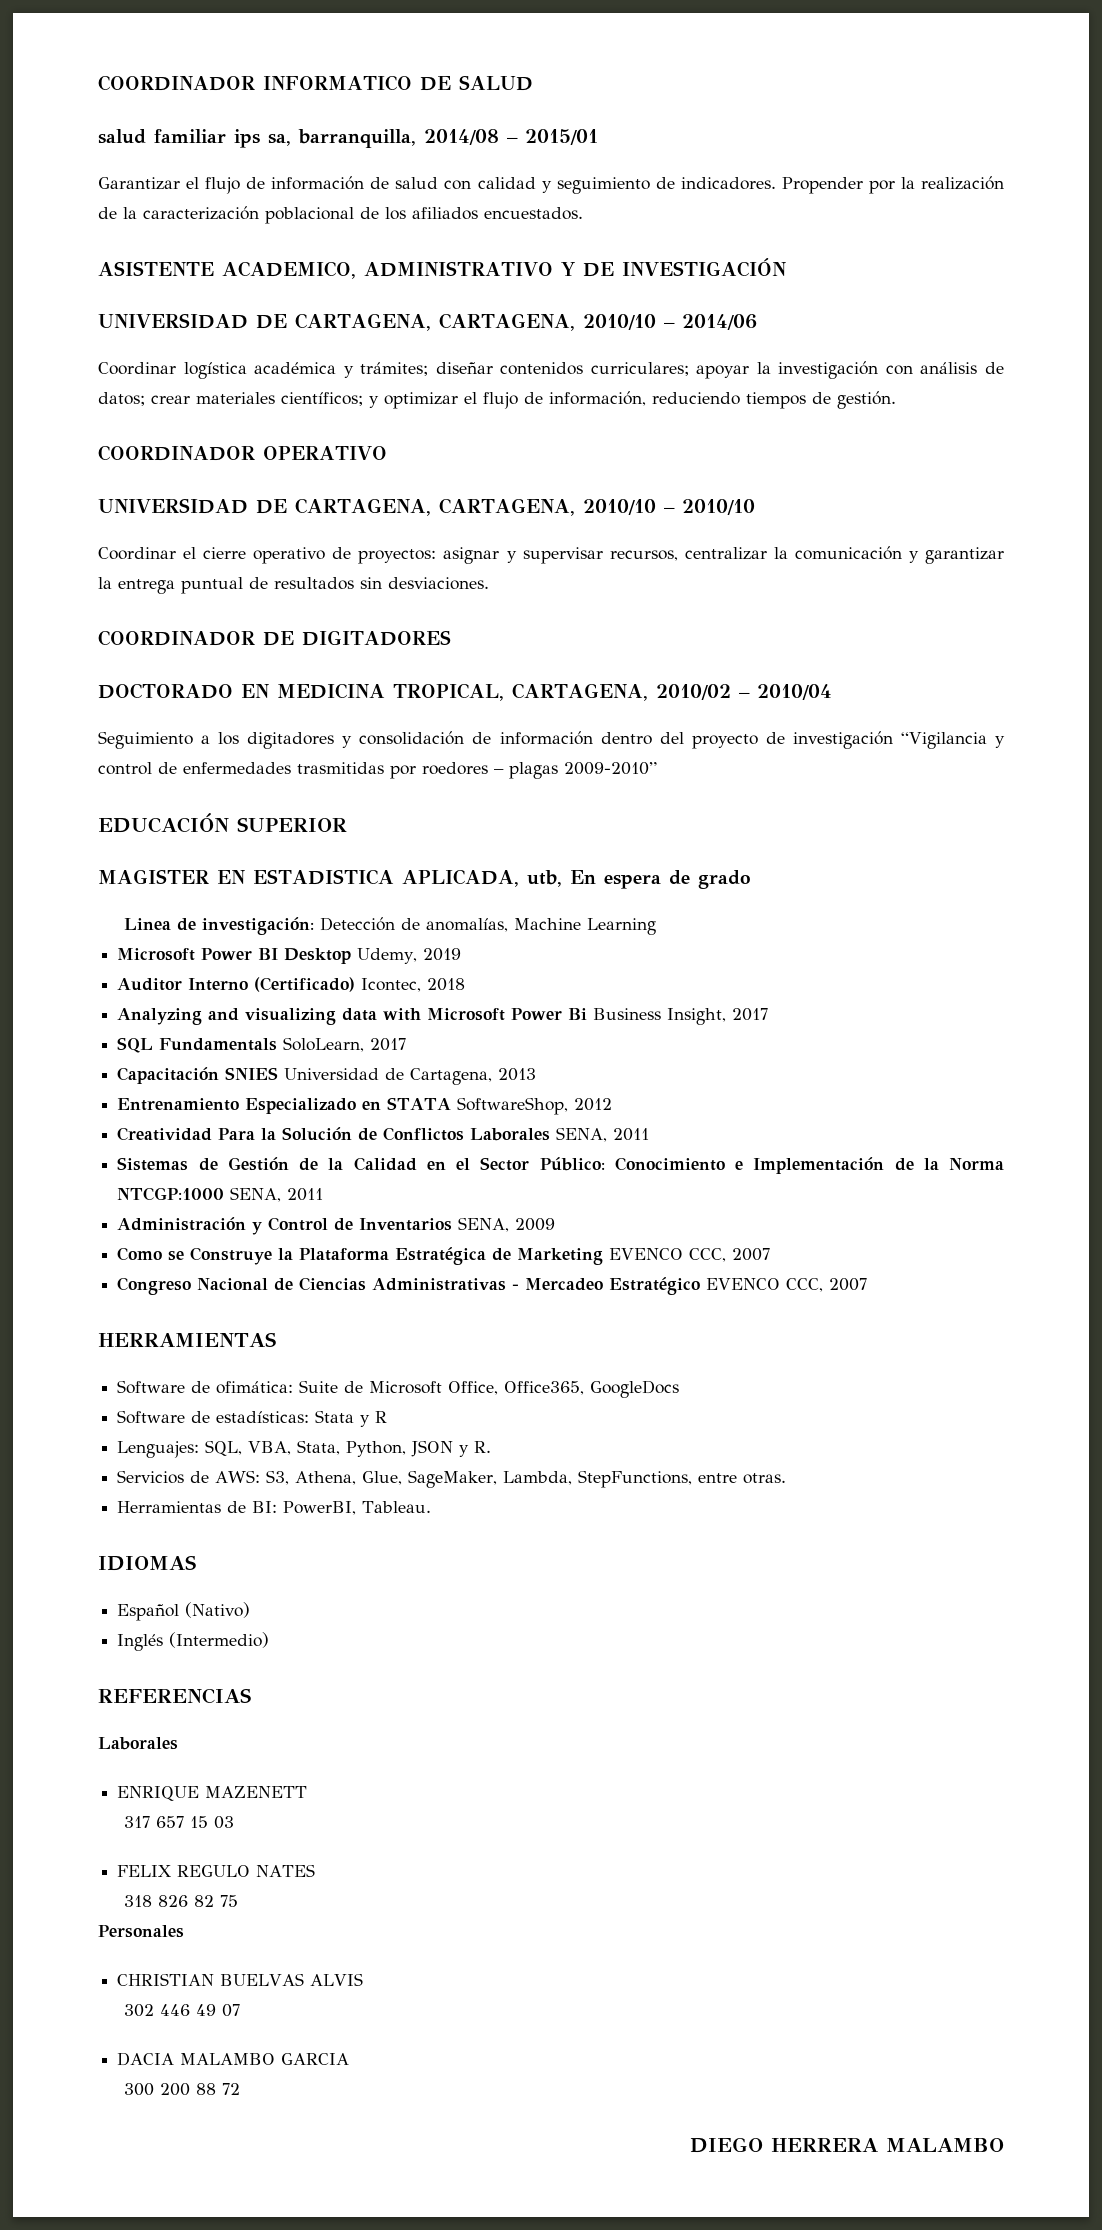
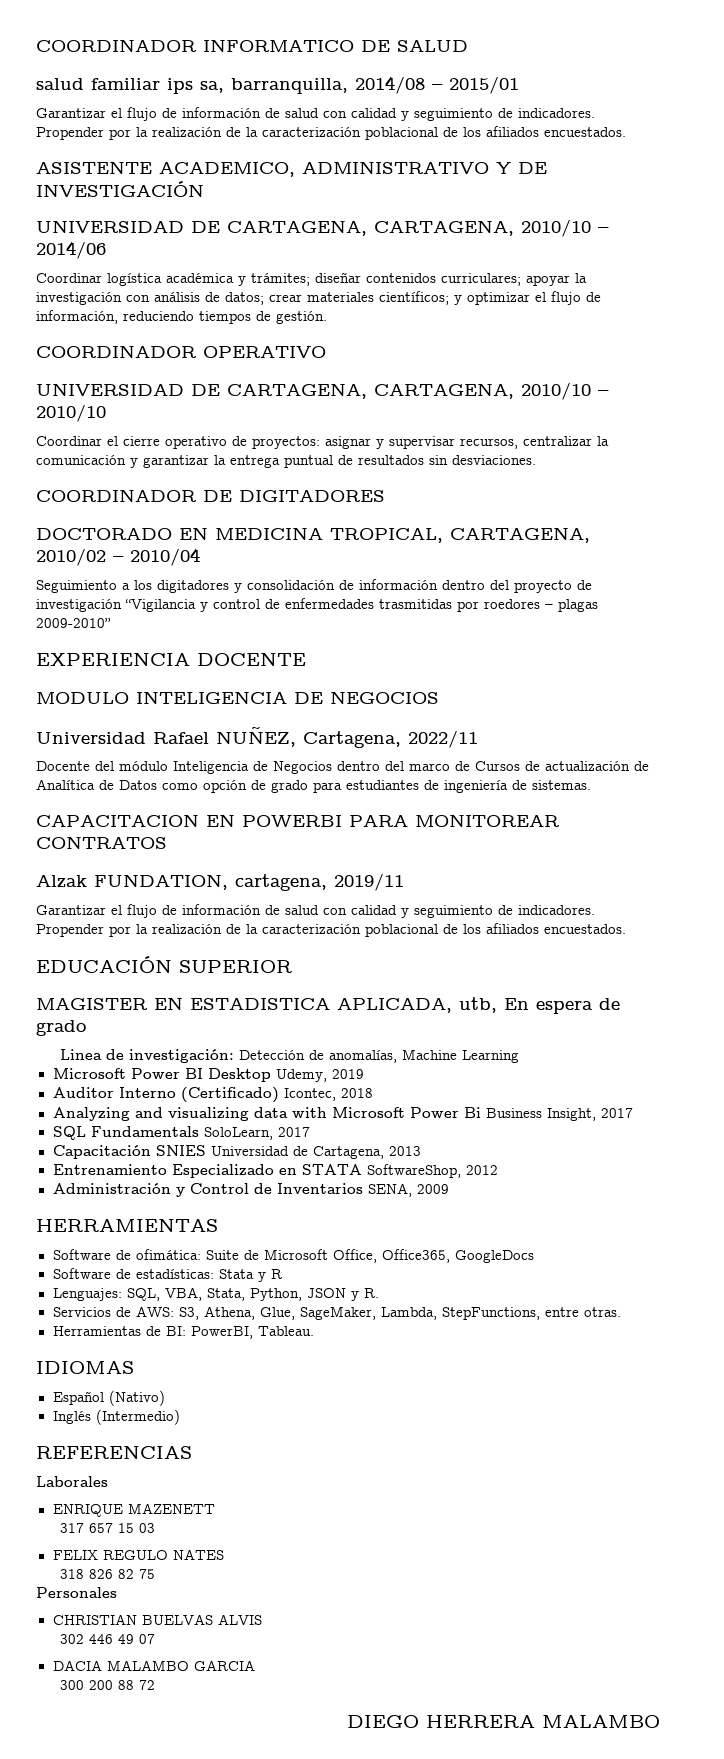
+ EXPERIENCIA DOCENTE
+ MODULO INTELIGENCIA DE NEGOCIOS
+ Universidad Rafael NUÑEZ, Cartagena, 2022/11
+ Docente del módulo Inteligencia de Negocios dentro del marco de Cursos de actualización de Analítica de Datos como opción de grado para estudiantes de ingeniería de sistemas.
+ CAPACITACION EN POWERBI PARA MONITOREAR CONTRATOS
+ Alzak FUNDATION, cartagena, 2019/11
+ Garantizar el flujo de información de salud con calidad y seguimiento de indicadores. Propender por la realización de la caracterización poblacional de los afiliados encuestados.
- Creatividad Para la Solución de Conflictos Laborales SENA, 2011
- Sistemas de Gestión de la Calidad en el Sector Público: Conocimiento e Implementación de la Norma NTCGP:1000 SENA, 2011
- Como se Construye la Plataforma Estratégica de Marketing EVENCO CCC, 2007
- Congreso Nacional de Ciencias Administrativas - Mercadeo Estratégico EVENCO CCC, 2007

